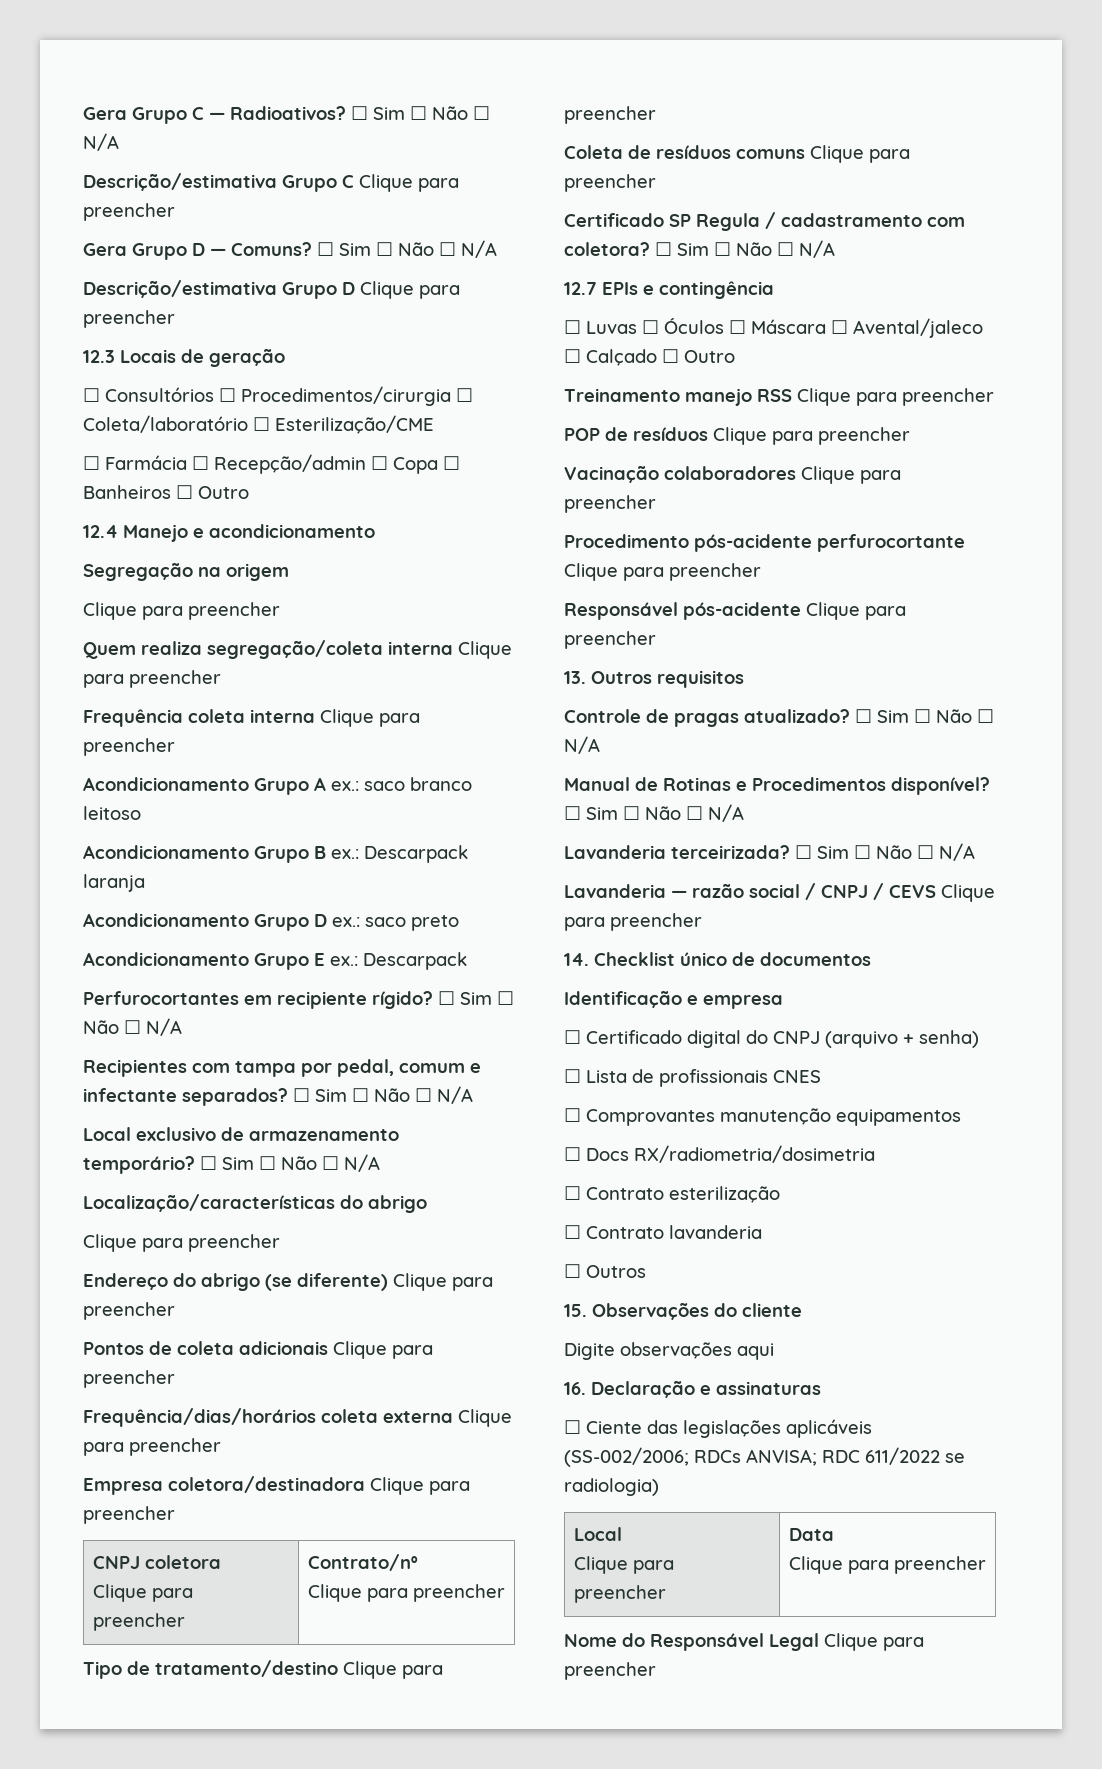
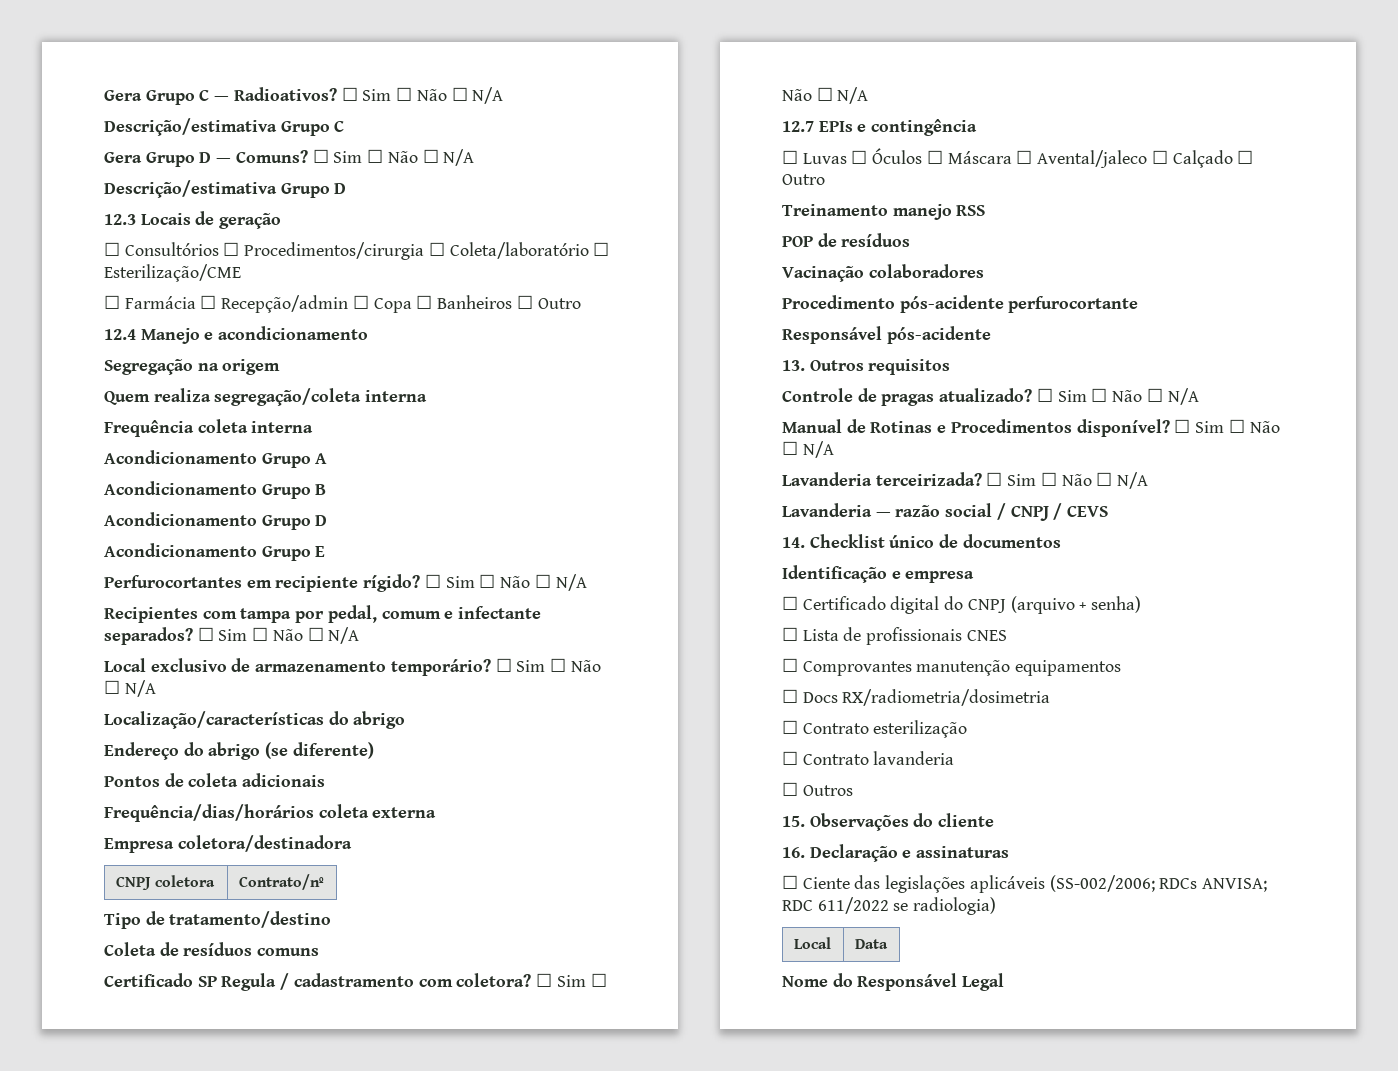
- Descrição/estimativa Grupo C Clique para preencher
+ Descrição/estimativa Grupo C
- Descrição/estimativa Grupo D Clique para preencher
+ Descrição/estimativa Grupo D
  Segregação na origem
- Clique para preencher
- Quem realiza segregação/coleta interna Clique para preencher
+ Quem realiza segregação/coleta interna
- Frequência coleta interna Clique para preencher
+ Frequência coleta interna
- Acondicionamento Grupo A ex.: saco branco leitoso
+ Acondicionamento Grupo A
- Acondicionamento Grupo B ex.: Descarpack laranja
+ Acondicionamento Grupo B
- Acondicionamento Grupo D ex.: saco preto
+ Acondicionamento Grupo D
- Acondicionamento Grupo E ex.: Descarpack
+ Acondicionamento Grupo E
  Localização/características do abrigo
- Clique para preencher
- Endereço do abrigo (se diferente) Clique para preencher
+ Endereço do abrigo (se diferente)
- Pontos de coleta adicionais Clique para preencher
+ Pontos de coleta adicionais
- Frequência/dias/horários coleta externa Clique para preencher
+ Frequência/dias/horários coleta externa
- Empresa coletora/destinadora Clique para preencher
+ Empresa coletora/destinadora
- CNPJ coletora
- Clique para preencher | Contrato/nº
- Clique para preencher
+ CNPJ coletora | Contrato/nº
- Tipo de tratamento/destino Clique para preencher
+ Tipo de tratamento/destino
- Coleta de resíduos comuns Clique para preencher
+ Coleta de resíduos comuns
- Treinamento manejo RSS Clique para preencher
+ Treinamento manejo RSS
- POP de resíduos Clique para preencher
+ POP de resíduos
- Vacinação colaboradores Clique para preencher
+ Vacinação colaboradores
- Procedimento pós-acidente perfurocortante Clique para preencher
+ Procedimento pós-acidente perfurocortante
- Responsável pós-acidente Clique para preencher
+ Responsável pós-acidente
- Lavanderia — razão social / CNPJ / CEVS Clique para preencher
+ Lavanderia — razão social / CNPJ / CEVS
- Digite observações aqui
  ☐ Ciente das legislações aplicáveis (SS-002/2006; RDCs ANVISA; RDC 611/2022 se radiologia)
- Local
- Clique para preencher | Data
- Clique para preencher
+ Local | Data
- Nome do Responsável Legal Clique para preencher
+ Nome do Responsável Legal

